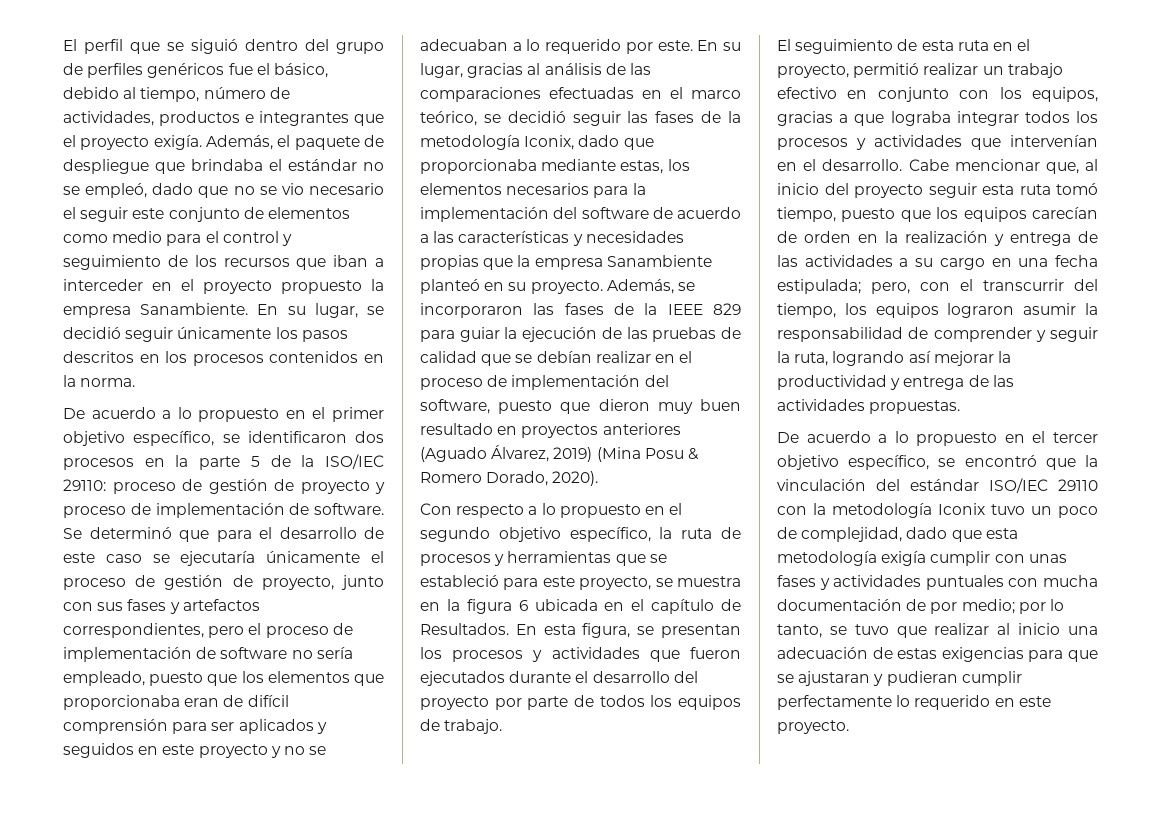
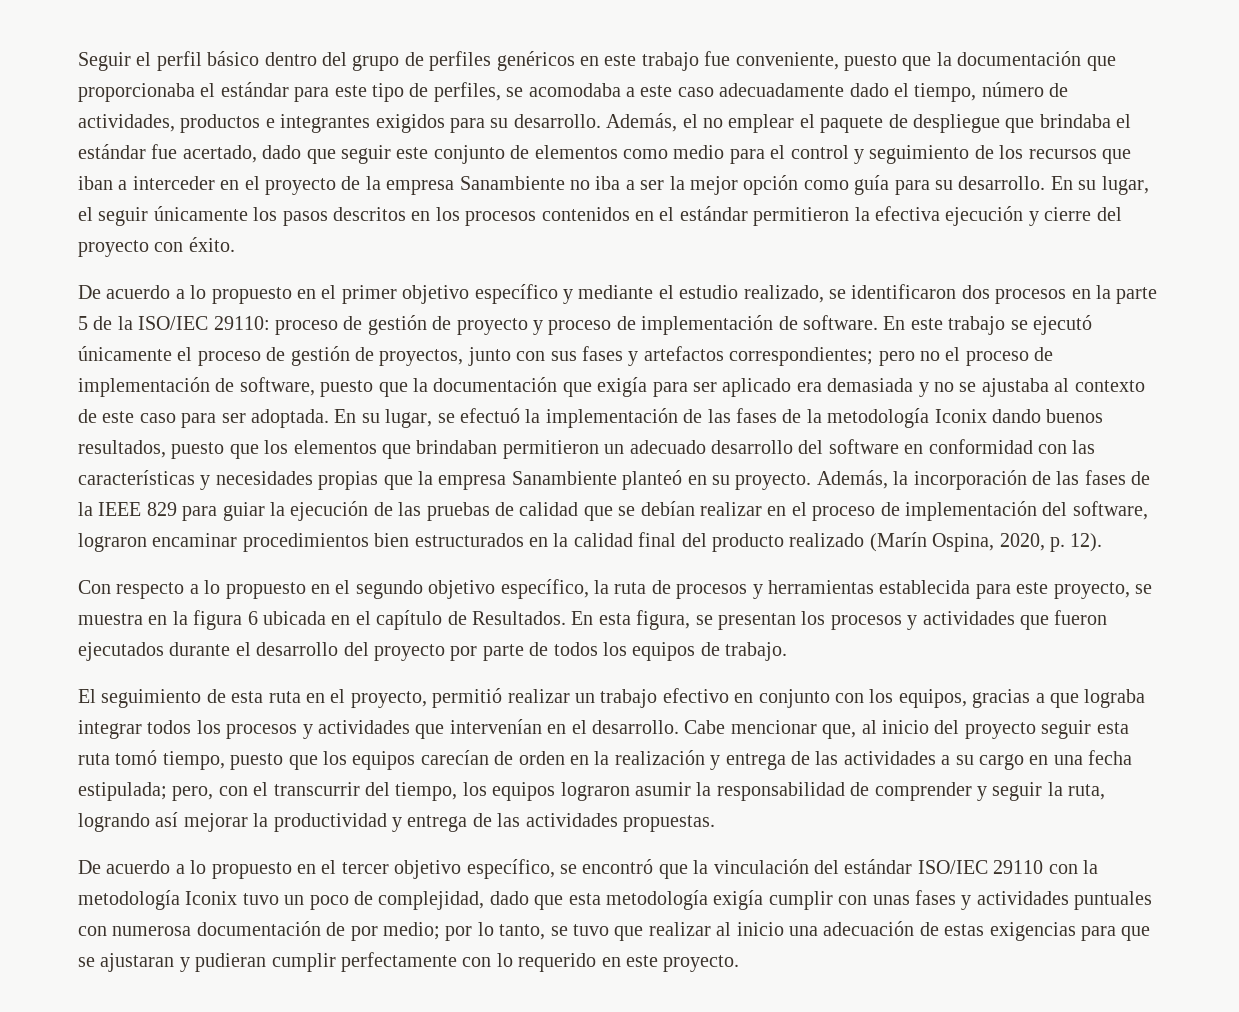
- El perfil que se siguió dentro del grupo de perfiles genéricos fue el básico, debido al tiempo, número de actividades, productos e integrantes que el proyecto exigía. Además, el paquete de despliegue que brindaba el estándar no se empleó, dado que no se vio necesario el seguir este conjunto de elementos como medio para el control y seguimiento de los recursos que iban a interceder en el proyecto propuesto la empresa Sanambiente. En su lugar, se decidió seguir únicamente los pasos descritos en los procesos contenidos en la norma.
+ Seguir el perfil básico dentro del grupo de perfiles genéricos en este trabajo fue conveniente, puesto que la documentación que proporcionaba el estándar para este tipo de perfiles, se acomodaba a este caso adecuadamente dado el tiempo, número de actividades, productos e integrantes exigidos para su desarrollo. Además, el no emplear el paquete de despliegue que brindaba el estándar fue acertado, dado que seguir este conjunto de elementos como medio para el control y seguimiento de los recursos que iban a interceder en el proyecto de la empresa Sanambiente no iba a ser la mejor opción como guía para su desarrollo. En su lugar, el seguir únicamente los pasos descritos en los procesos contenidos en el estándar permitieron la efectiva ejecución y cierre del proyecto con éxito.
- De acuerdo a lo propuesto en el primer objetivo específico, se identificaron dos procesos en la parte 5 de la ISO/IEC 29110: proceso de gestión de proyecto y proceso de implementación de software.
+ De acuerdo a lo propuesto en el primer objetivo específico y mediante el estudio realizado, se identificaron dos procesos en la parte 5 de la ISO/IEC 29110: proceso de gestión de proyecto y proceso de implementación de software.
- Se determinó que para el desarrollo de este caso se ejecutaría únicamente el proceso de gestión de proyecto, junto con sus fases y artefactos correspondientes, pero el proceso de implementación de software no sería empleado, puesto que los elementos que proporcionaba eran de difícil comprensión para ser aplicados y seguidos en este proyecto y no se adecuaban a lo requerido por este. En su lugar, gracias al análisis de las comparaciones efectuadas en el marco teórico, se decidió seguir las fases de la metodología Iconix, dado que proporcionaba mediante estas, los elementos necesarios para la implementación del software de acuerdo a las características y necesidades propias que la empresa Sanambiente planteó en su proyecto.
+ En este trabajo se ejecutó únicamente el proceso de gestión de proyectos, junto con sus fases y artefactos correspondientes; pero no el proceso de implementación de software, puesto que la documentación que exigía para ser aplicado era demasiada y no se ajustaba al contexto de este caso para ser adoptada. En su lugar, se efectuó la implementación de las fases de la metodología Iconix dando buenos resultados, puesto que los elementos que brindaban permitieron un adecuado desarrollo del software en conformidad con las características y necesidades propias que la empresa Sanambiente planteó en su proyecto.
- Además, se incorporaron las fases de la IEEE 829 para guiar la ejecución de las pruebas de calidad que se debían realizar en el proceso de implementación del software, puesto que dieron muy buen resultado en proyectos anteriores (Aguado Álvarez, 2019) (Mina Posu & Romero Dorado, 2020).
+ Además, la incorporación de las fases de la IEEE 829 para guiar la ejecución de las pruebas de calidad que se debían realizar en el proceso de implementación del software, lograron encaminar procedimientos bien estructurados en la calidad final del producto realizado (Marín Ospina, 2020, p. 12).
- Con respecto a lo propuesto en el segundo objetivo específico, la ruta de procesos y herramientas que se estableció para este proyecto, se muestra en la figura 6 ubicada en el capítulo de Resultados.
+ Con respecto a lo propuesto en el segundo objetivo específico, la ruta de procesos y herramientas establecida para este proyecto, se muestra en la figura 6 ubicada en el capítulo de Resultados.
- De acuerdo a lo propuesto en el tercer objetivo específico, se encontró que la vinculación del estándar ISO/IEC 29110 con la metodología Iconix tuvo un poco de complejidad, dado que esta metodología exigía cumplir con unas fases y actividades puntuales con mucha documentación de por medio;
+ De acuerdo a lo propuesto en el tercer objetivo específico, se encontró que la vinculación del estándar ISO/IEC 29110 con la metodología Iconix tuvo un poco de complejidad, dado que esta metodología exigía cumplir con unas fases y actividades puntuales con numerosa documentación de por medio;
- por lo tanto, se tuvo que realizar al inicio una adecuación de estas exigencias para que se ajustaran y pudieran cumplir perfectamente lo requerido en este proyecto.
+ por lo tanto, se tuvo que realizar al inicio una adecuación de estas exigencias para que se ajustaran y pudieran cumplir perfectamente con lo requerido en este proyecto.

